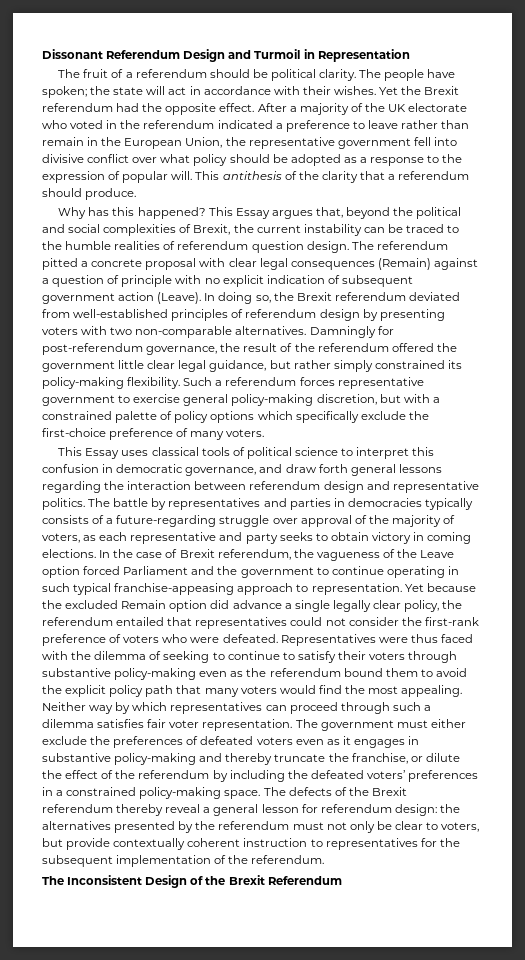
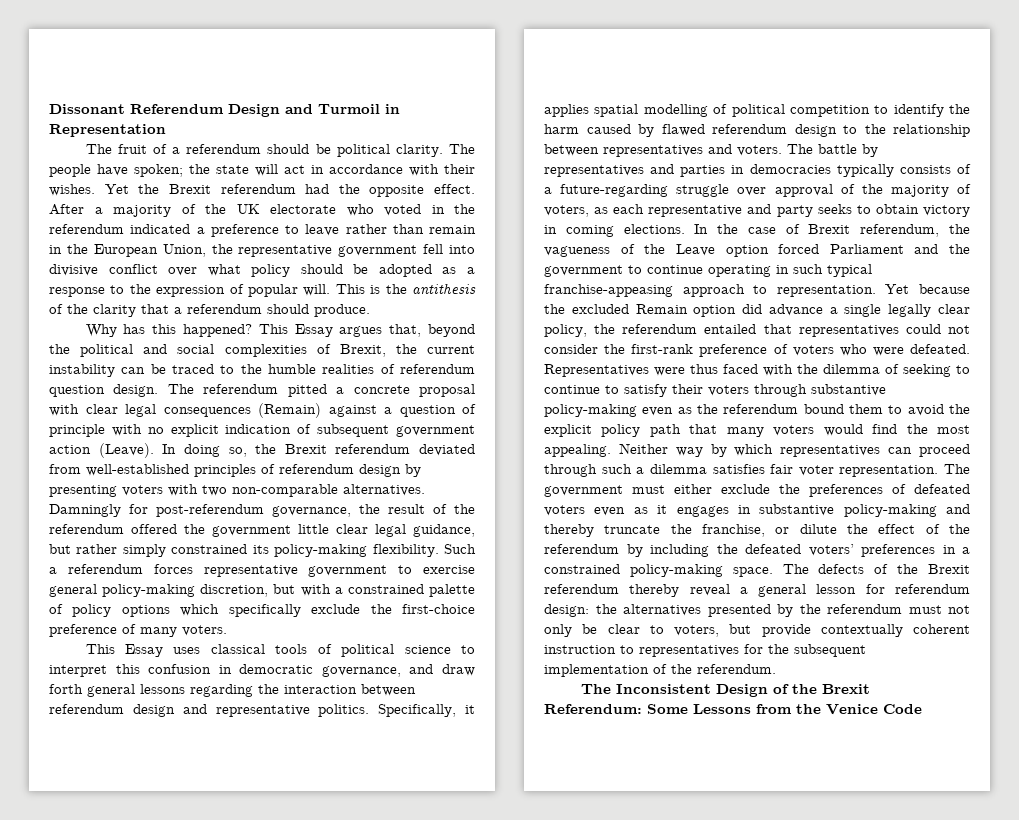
- This antithesis of the clarity that a referendum should produce.
+ This is the antithesis of the clarity that a referendum should produce.
+ Specifically, it applies spatial modelling of political competition to identify the harm caused by flawed referendum design to the relationship between representatives and voters.
- The Inconsistent Design of the Brexit Referendum
+ The Inconsistent Design of the Brexit Referendum: Some Lessons from the Venice Code

